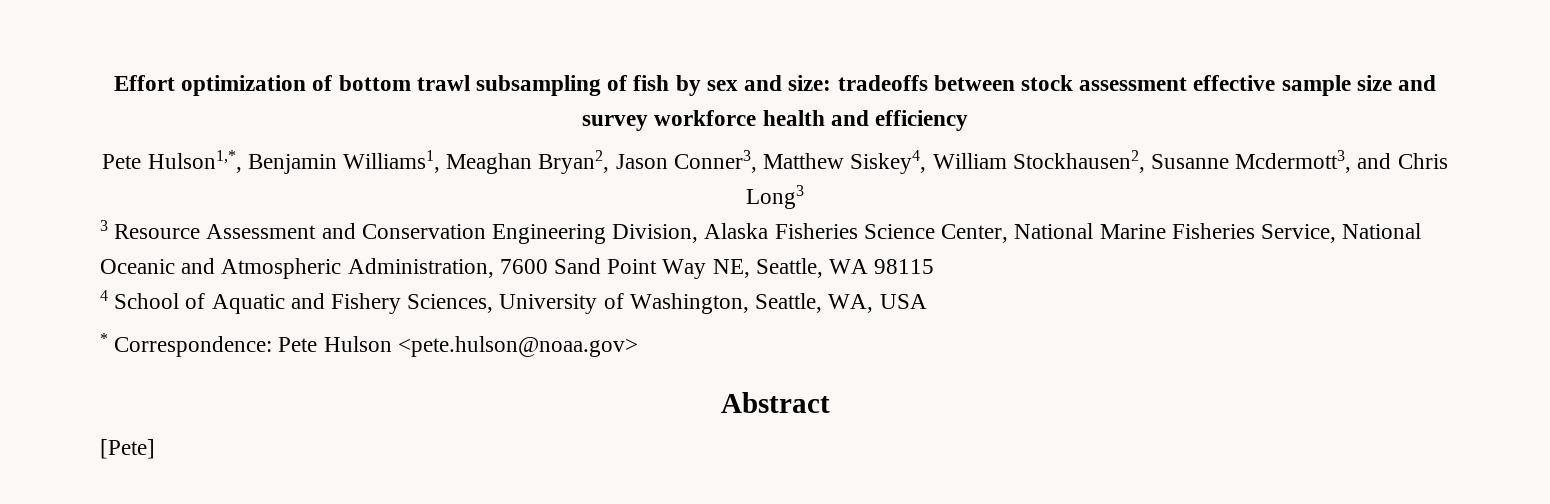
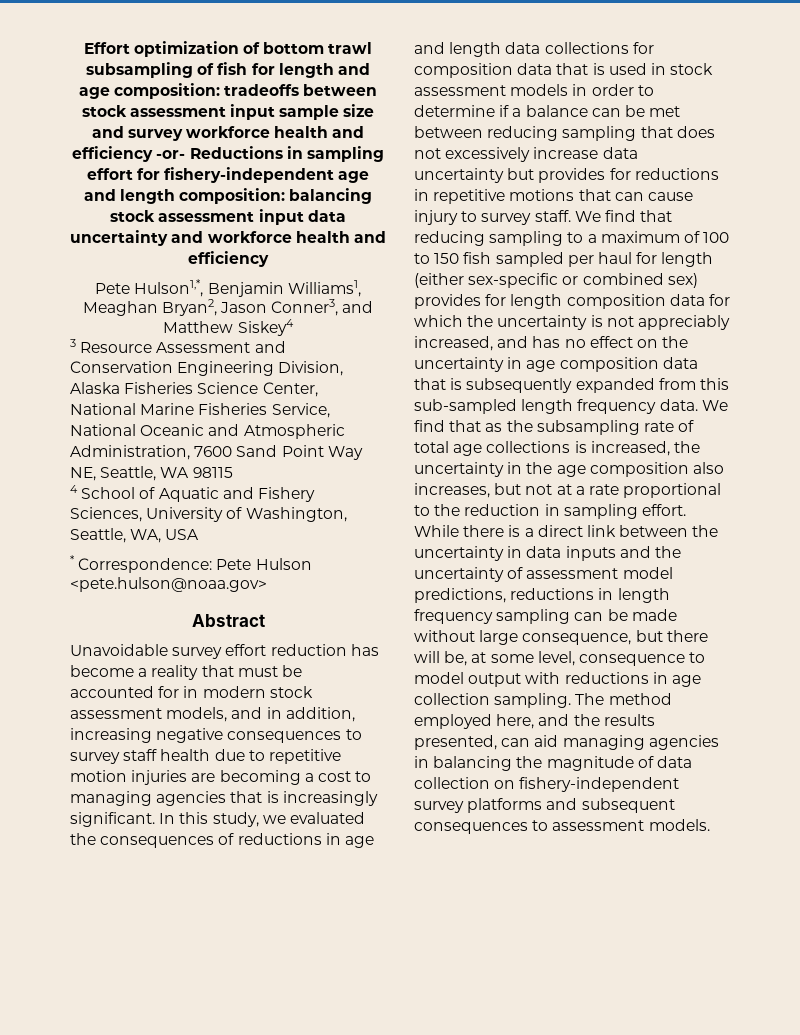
- Effort optimization of bottom trawl subsampling of fish by sex and size: tradeoffs between stock assessment effective sample size and survey workforce health and efficiency
+ Effort optimization of bottom trawl subsampling of fish for length and age composition: tradeoffs between stock assessment input sample size and survey workforce health and efficiency -or- Reductions in sampling effort for fishery-independent age and length composition: balancing stock assessment input data uncertainty and workforce health and efficiency
- Pete Hulson1,*, Benjamin Williams1, Meaghan Bryan2, Jason Conner3, Matthew Siskey4, William Stockhausen2, Susanne Mcdermott3, and Chris Long3
+ Pete Hulson1,*, Benjamin Williams1, Meaghan Bryan2, Jason Conner3, and Matthew Siskey4
- [Pete]
+ Unavoidable survey effort reduction has become a reality that must be accounted for in modern stock assessment models, and in addition, increasing negative consequences to survey staff health due to repetitive motion injuries are becoming a cost to managing agencies that is increasingly significant. In this study, we evaluated the consequences of reductions in age and length data collections for composition data that is used in stock assessment models in order to determine if a balance can be met between reducing sampling that does not excessively increase data uncertainty but provides for reductions in repetitive motions that can cause injury to survey staff. We find that reducing sampling to a maximum of 100 to 150 fish sampled per haul for length (either sex-specific or combined sex) provides for length composition data for which the uncertainty is not appreciably increased, and has no effect on the uncertainty in age composition data that is subsequently expanded from this sub-sampled length frequency data. We find that as the subsampling rate of total age collections is increased, the uncertainty in the age composition also increases, but not at a rate proportional to the reduction in sampling effort. While there is a direct link between the uncertainty in data inputs and the uncertainty of assessment model predictions, reductions in length frequency sampling can be made without large consequence, but there will be, at some level, consequence to model output with reductions in age collection sampling. The method employed here, and the results presented, can aid managing agencies in balancing the magnitude of data collection on fishery-independent survey platforms and subsequent consequences to assessment models.

